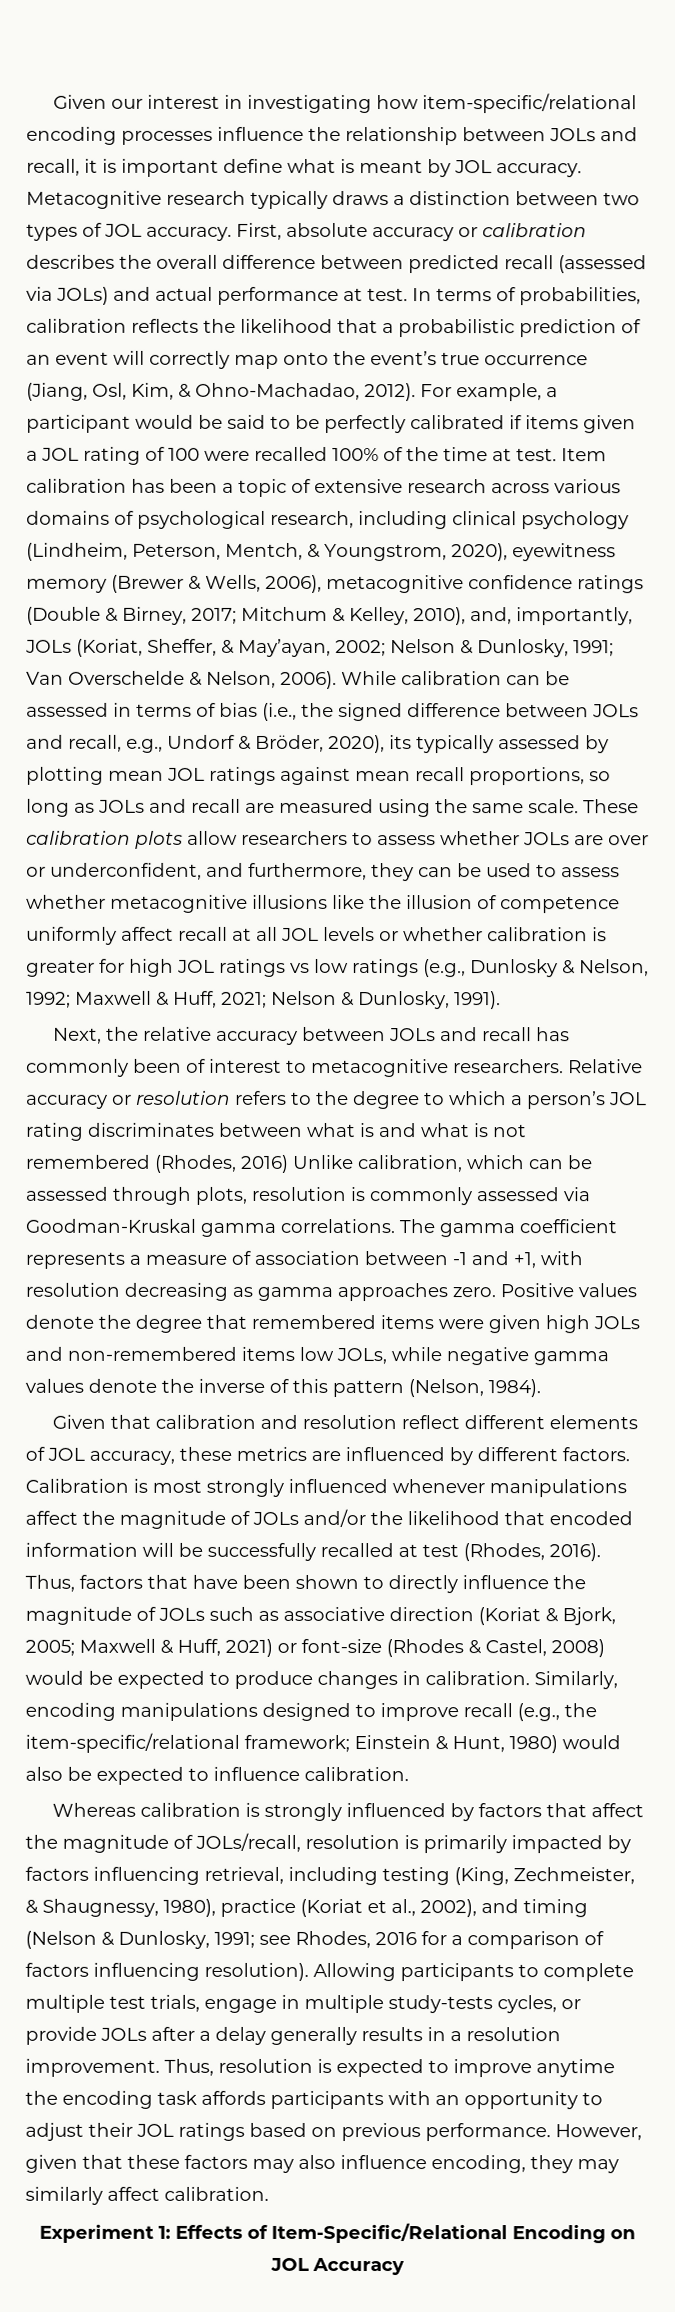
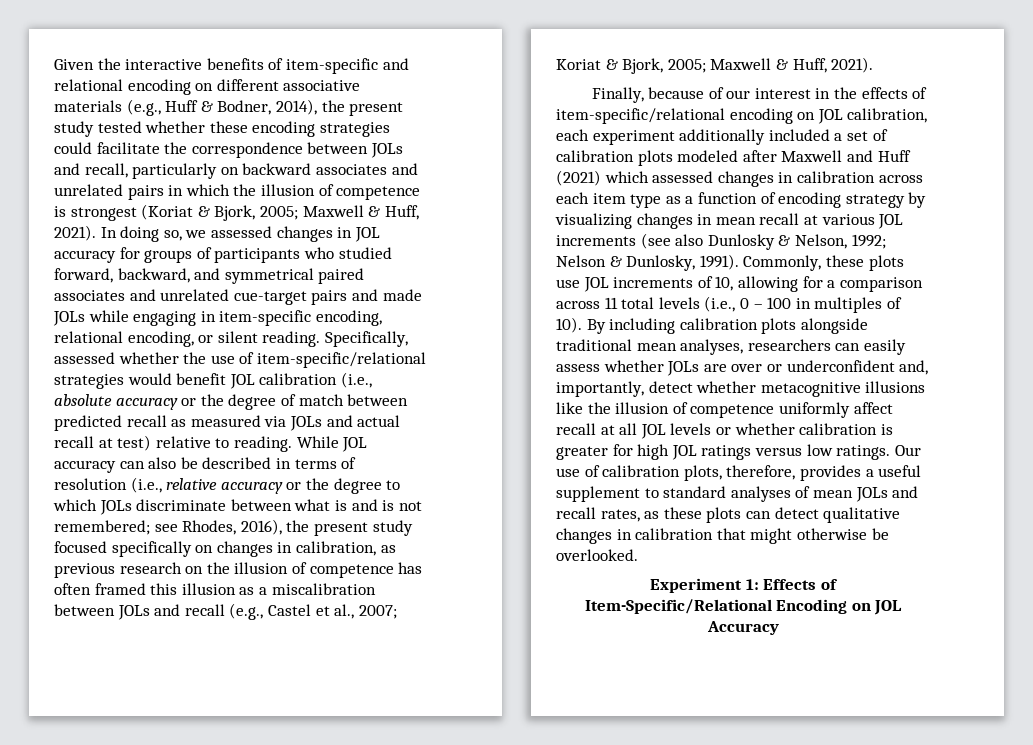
- Given our interest in investigating how item-specific/relational encoding processes influence the relationship between JOLs and recall, it is important define what is meant by JOL accuracy. Metacognitive research typically draws a distinction between two types of JOL accuracy. First, absolute accuracy or calibration describes the overall difference between predicted recall (assessed via JOLs) and actual performance at test. In terms of probabilities, calibration reflects the likelihood that a probabilistic prediction of an event will correctly map onto the event’s true occurrence (Jiang, Osl, Kim, & Ohno-Machadao, 2012). For example, a participant would be said to be perfectly calibrated if items given a JOL rating of 100 were recalled 100% of the time at test. Item calibration has been a topic of extensive research across various domains of psychological research, including clinical psychology (Lindheim, Peterson, Mentch, & Youngstrom, 2020), eyewitness memory (Brewer & Wells, 2006), metacognitive confidence ratings (Double & Birney, 2017; Mitchum & Kelley, 2010), and, importantly, JOLs (Koriat, Sheffer, & May’ayan, 2002; Nelson & Dunlosky, 1991; Van Overschelde & Nelson, 2006). While calibration can be assessed in terms of bias (i.e., the signed difference between JOLs and recall, e.g., Undorf & Bröder, 2020), its typically assessed by plotting mean JOL ratings against mean recall proportions, so long as JOLs and recall are measured using the same scale. These calibration plots allow researchers to assess whether JOLs are over or underconfident, and furthermore, they can be used to assess whether metacognitive illusions like the illusion of competence uniformly affect recall at all JOL levels or whether calibration is greater for high JOL ratings vs low ratings (e.g., Dunlosky & Nelson, 1992; Maxwell & Huff, 2021; Nelson & Dunlosky, 1991).
- Next, the relative accuracy between JOLs and recall has commonly been of interest to metacognitive researchers. Relative accuracy or resolution refers to the degree to which a person’s JOL rating discriminates between what is and what is not remembered (Rhodes, 2016) Unlike calibration, which can be assessed through plots, resolution is commonly assessed via Goodman-Kruskal gamma correlations. The gamma coefficient represents a measure of association between -1 and +1, with resolution decreasing as gamma approaches zero. Positive values denote the degree that remembered items were given high JOLs and non-remembered items low JOLs, while negative gamma values denote the inverse of this pattern (Nelson, 1984).
- Given that calibration and resolution reflect different elements of JOL accuracy, these metrics are influenced by different factors. Calibration is most strongly influenced whenever manipulations affect the magnitude of JOLs and/or the likelihood that encoded information will be successfully recalled at test (Rhodes, 2016). Thus, factors that have been shown to directly influence the magnitude of JOLs such as associative direction (Koriat & Bjork, 2005; Maxwell & Huff, 2021) or font-size (Rhodes & Castel, 2008) would be expected to produce changes in calibration. Similarly, encoding manipulations designed to improve recall (e.g., the item-specific/relational framework; Einstein & Hunt, 1980) would also be expected to influence calibration.
- Whereas calibration is strongly influenced by factors that affect the magnitude of JOLs/recall, resolution is primarily impacted by factors influencing retrieval, including testing (King, Zechmeister, & Shaugnessy, 1980), practice (Koriat et al., 2002), and timing (Nelson & Dunlosky, 1991; see Rhodes, 2016 for a comparison of factors influencing resolution). Allowing participants to complete multiple test trials, engage in multiple study-tests cycles, or provide JOLs after a delay generally results in a resolution improvement. Thus, resolution is expected to improve anytime the encoding task affords participants with an opportunity to adjust their JOL ratings based on previous performance. However, given that these factors may also influence encoding, they may similarly affect calibration.
+ Given the interactive benefits of item-specific and relational encoding on different associative materials (e.g., Huff & Bodner, 2014), the present study tested whether these encoding strategies could facilitate the correspondence between JOLs and recall, particularly on backward associates and unrelated pairs in which the illusion of competence is strongest (Koriat & Bjork, 2005; Maxwell & Huff, 2021). In doing so, we assessed changes in JOL accuracy for groups of participants who studied forward, backward, and symmetrical paired associates and unrelated cue-target pairs and made JOLs while engaging in item-specific encoding, relational encoding, or silent reading. Specifically, assessed whether the use of item-specific/relational strategies would benefit JOL calibration (i.e., absolute accuracy or the degree of match between predicted recall as measured via JOLs and actual recall at test) relative to reading. While JOL accuracy can also be described in terms of resolution (i.e., relative accuracy or the degree to which JOLs discriminate between what is and is not remembered; see Rhodes, 2016), the present study focused specifically on changes in calibration, as previous research on the illusion of competence has often framed this illusion as a miscalibration between JOLs and recall (e.g., Castel et al., 2007; Koriat & Bjork, 2005; Maxwell & Huff, 2021).
+ Finally, because of our interest in the effects of item-specific/relational encoding on JOL calibration, each experiment additionally included a set of calibration plots modeled after Maxwell and Huff (2021) which assessed changes in calibration across each item type as a function of encoding strategy by visualizing changes in mean recall at various JOL increments (see also Dunlosky & Nelson, 1992; Nelson & Dunlosky, 1991). Commonly, these plots use JOL increments of 10, allowing for a comparison across 11 total levels (i.e., 0 – 100 in multiples of 10). By including calibration plots alongside traditional mean analyses, researchers can easily assess whether JOLs are over or underconfident and, importantly, detect whether metacognitive illusions like the illusion of competence uniformly affect recall at all JOL levels or whether calibration is greater for high JOL ratings versus low ratings. Our use of calibration plots, therefore, provides a useful supplement to standard analyses of mean JOLs and recall rates, as these plots can detect qualitative changes in calibration that might otherwise be overlooked.

